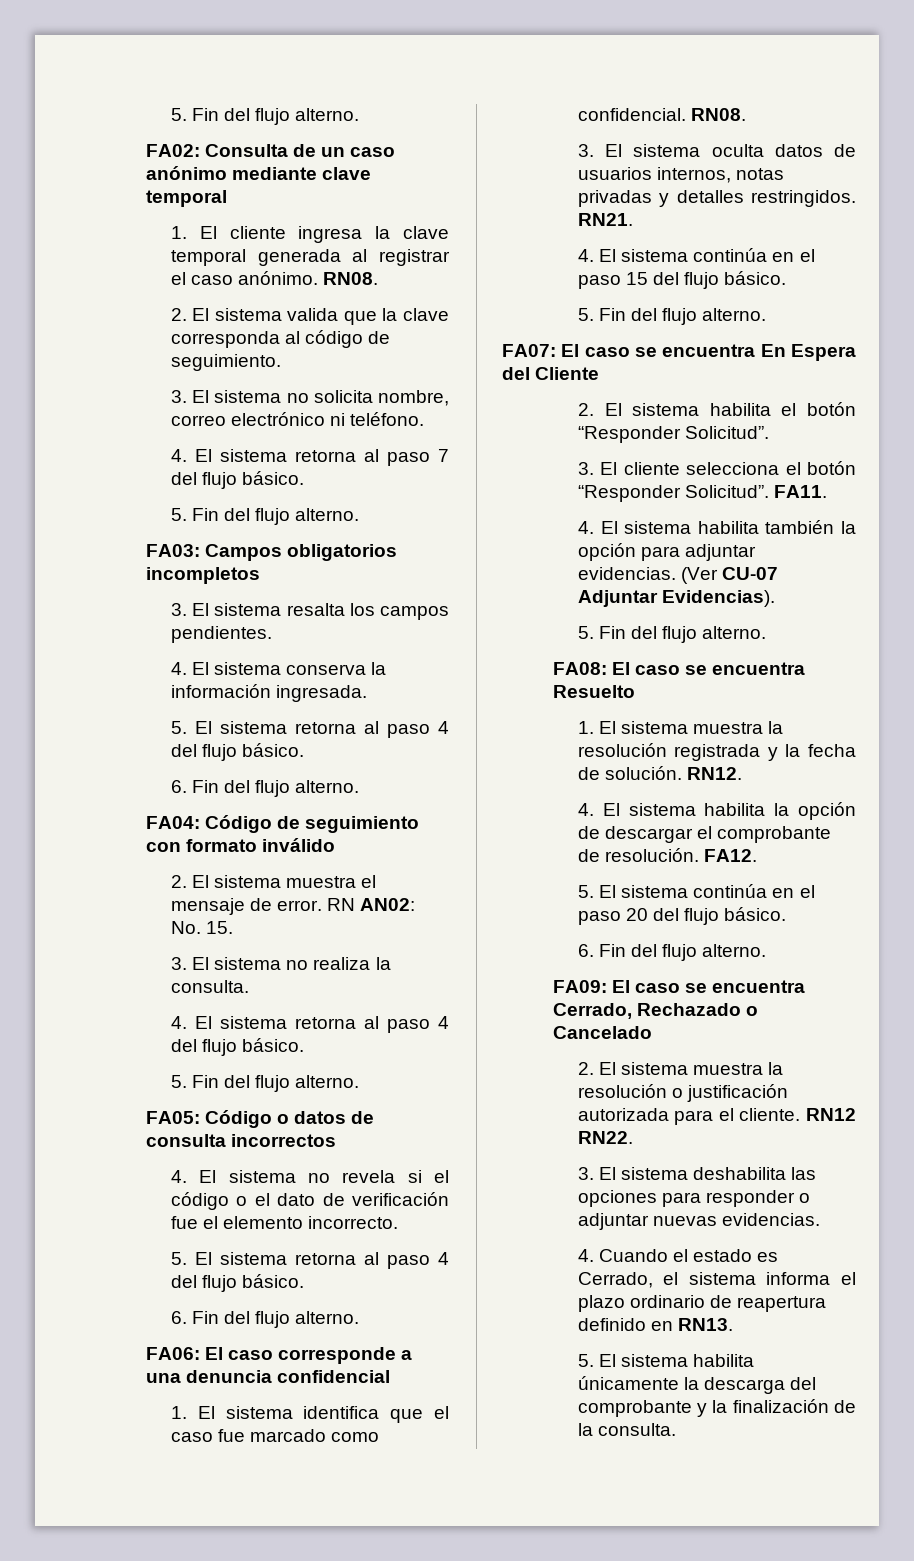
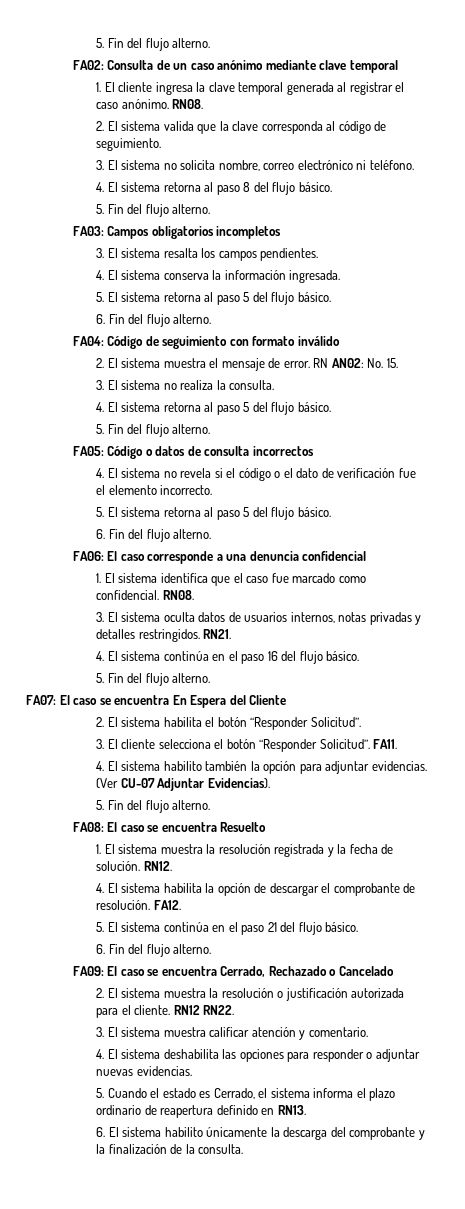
- 4. El sistema retorna al paso 7 del flujo básico.
+ 4. El sistema retorna al paso 8 del flujo básico.
  4. El sistema conserva la información ingresada.
- 5. El sistema retorna al paso 4 del flujo básico.
+ 5. El sistema retorna al paso 5 del flujo básico.
- 4. El sistema retorna al paso 4 del flujo básico.
+ 4. El sistema retorna al paso 5 del flujo básico.
  4. El sistema no revela si el código o el dato de verificación fue el elemento incorrecto.
- 5. El sistema retorna al paso 4 del flujo básico.
+ 5. El sistema retorna al paso 5 del flujo básico.
- 4. El sistema continúa en el paso 15 del flujo básico.
+ 4. El sistema continúa en el paso 16 del flujo básico.
- 4. El sistema habilita también la opción para adjuntar evidencias.
+ 4. El sistema habilito también la opción para adjuntar evidencias.
- 5. El sistema continúa en el paso 20 del flujo básico.
+ 5. El sistema continúa en el paso 21 del flujo básico.
- 3. El sistema deshabilita las opciones para responder o adjuntar nuevas evidencias.
+ 3. El sistema muestra calificar atención y comentario.
+ 4. El sistema deshabilita las opciones para responder o adjuntar nuevas evidencias.
- 4. Cuando el estado es Cerrado, el sistema informa el plazo ordinario de reapertura definido en RN13.
+ 5. Cuando el estado es Cerrado, el sistema informa el plazo ordinario de reapertura definido en RN13.
- 5. El sistema habilita únicamente la descarga del comprobante y la finalización de la consulta.
+ 6. El sistema habilito únicamente la descarga del comprobante y la finalización de la consulta.

